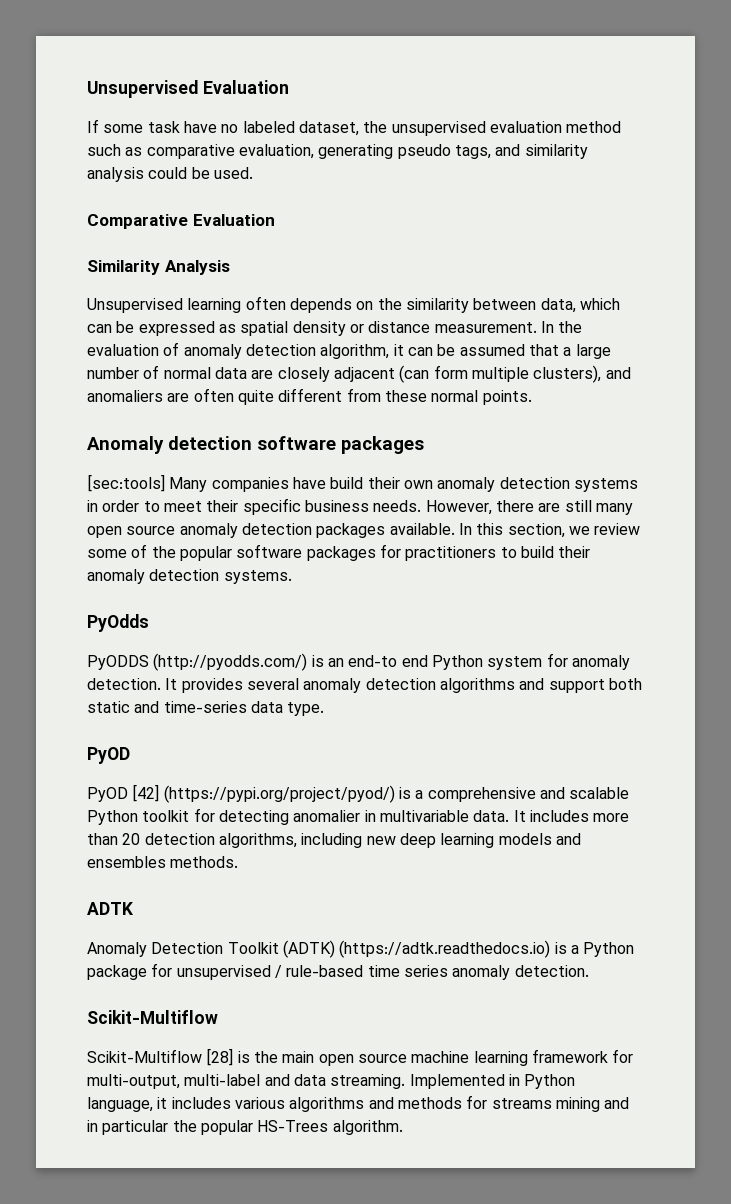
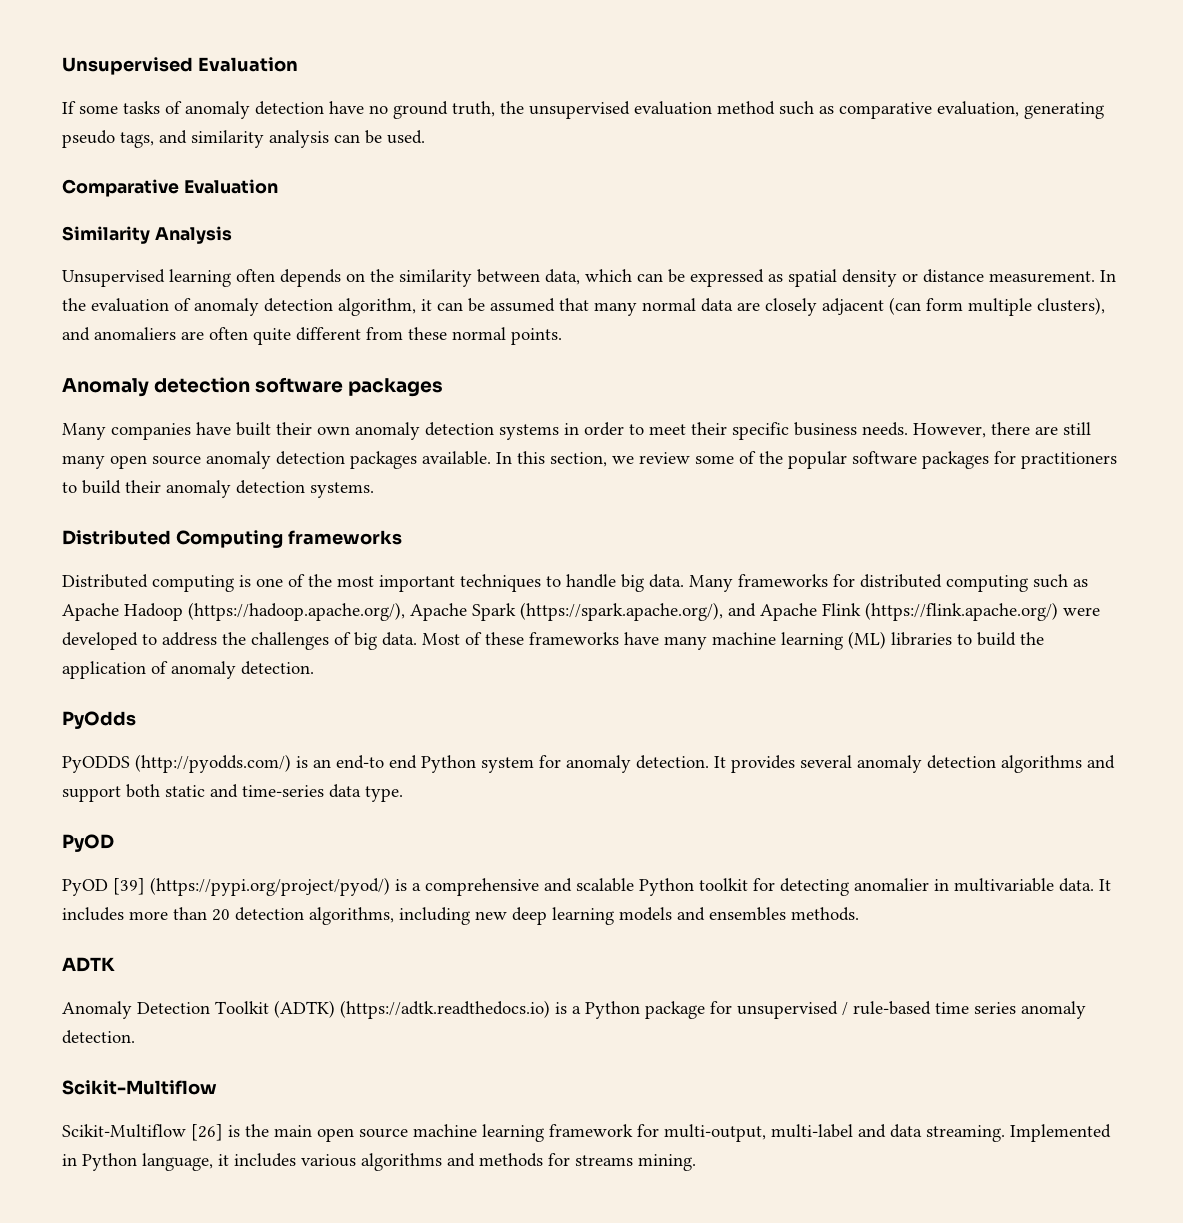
- If some task have no labeled dataset, the unsupervised evaluation method such as comparative evaluation, generating pseudo tags, and similarity analysis could be used.
+ If some tasks of anomaly detection have no ground truth, the unsupervised evaluation method such as comparative evaluation, generating pseudo tags, and similarity analysis can be used.
- In the evaluation of anomaly detection algorithm, it can be assumed that a large number of normal data are closely adjacent (can form multiple clusters), and anomaliers are often quite different from these normal points.
+ In the evaluation of anomaly detection algorithm, it can be assumed that many normal data are closely adjacent (can form multiple clusters), and anomaliers are often quite different from these normal points.
- [sec:tools] Many companies have build their own anomaly detection systems in order to meet their specific business needs.
+ Many companies have built their own anomaly detection systems in order to meet their specific business needs.
+ Distributed Computing frameworks
+ Distributed computing is one of the most important techniques to handle big data. Many frameworks for distributed computing such as Apache Hadoop (https://hadoop.apache.org/), Apache Spark (https://spark.apache.org/), and Apache Flink (https://flink.apache.org/) were developed to address the challenges of big data. Most of these frameworks have many machine learning (ML) libraries to build the application of anomaly detection.
- PyOD [42] (https://pypi.org/project/pyod/) is a comprehensive and scalable Python toolkit for detecting anomalier in multivariable data.
+ PyOD [39] (https://pypi.org/project/pyod/) is a comprehensive and scalable Python toolkit for detecting anomalier in multivariable data.
- Scikit-Multiflow [28] is the main open source machine learning framework for multi-output, multi-label and data streaming.
+ Scikit-Multiflow [26] is the main open source machine learning framework for multi-output, multi-label and data streaming.
- Implemented in Python language, it includes various algorithms and methods for streams mining and in particular the popular HS-Trees algorithm.
+ Implemented in Python language, it includes various algorithms and methods for streams mining.

